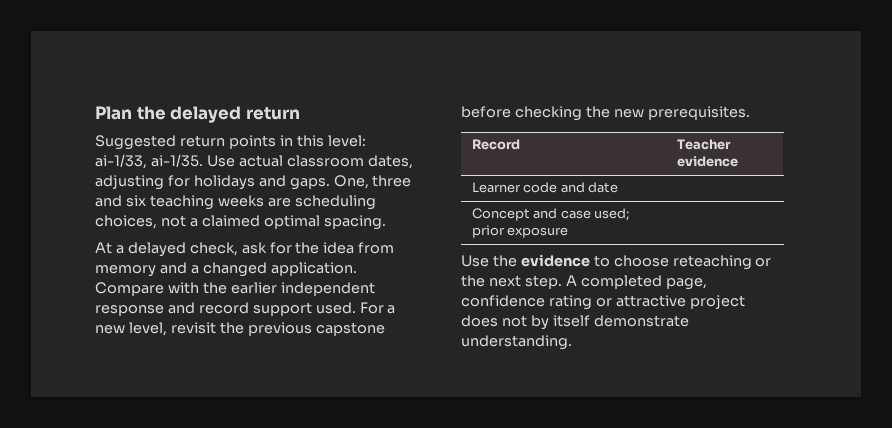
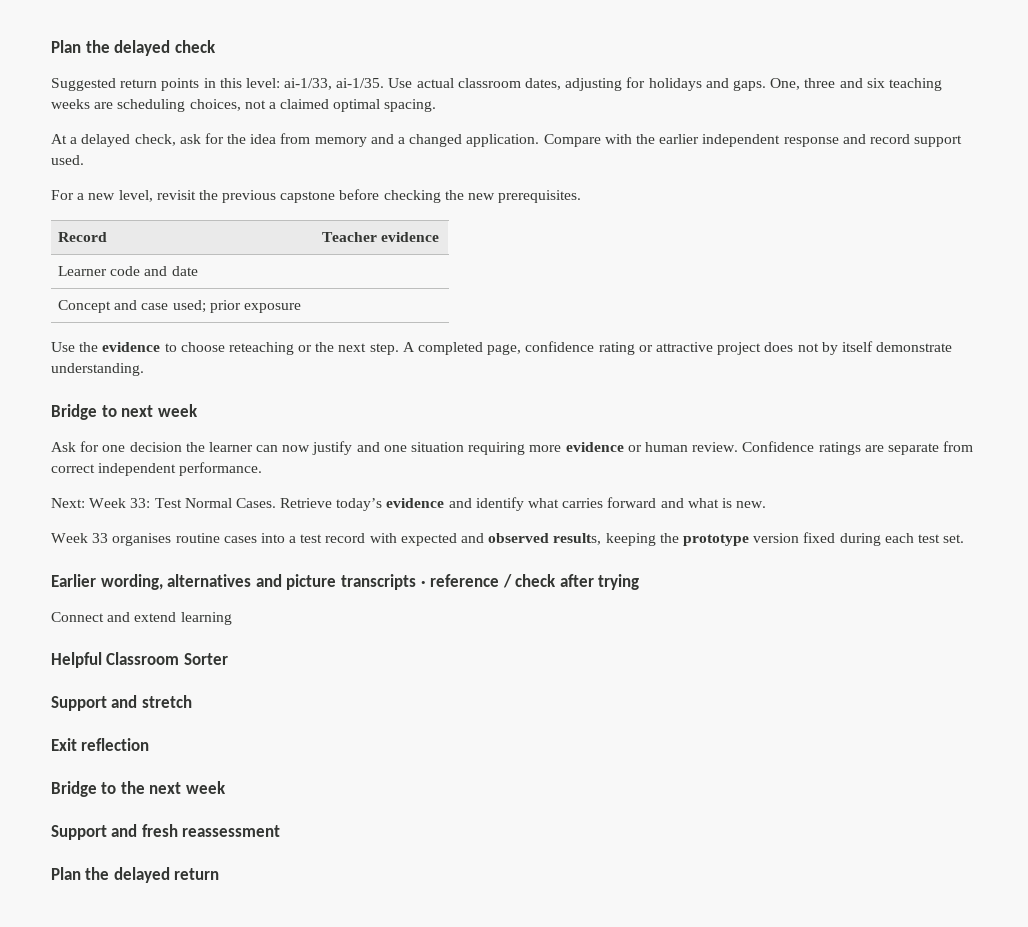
- Plan the delayed return
+ Plan the delayed check
- Compare with the earlier independent response and record support used. For a new level, revisit the previous capstone before checking the new prerequisites.
+ Compare with the earlier independent response and record support used.
+ For a new level, revisit the previous capstone before checking the new prerequisites.
+ Bridge to next week
+ Ask for one decision the learner can now justify and one situation requiring more evidence or human review. Confidence ratings are separate from correct independent performance.
+ Next: Week 33: Test Normal Cases. Retrieve today’s evidence and identify what carries forward and what is new.
+ Week 33 organises routine cases into a test record with expected and observed results, keeping the prototype version fixed during each test set.
+ Earlier wording, alternatives and picture transcripts · reference / check after trying
+ Connect and extend learning
+ Helpful Classroom Sorter
+ Support and stretch
+ Exit reflection
+ Bridge to the next week
+ Support and fresh reassessment
+ Plan the delayed return

